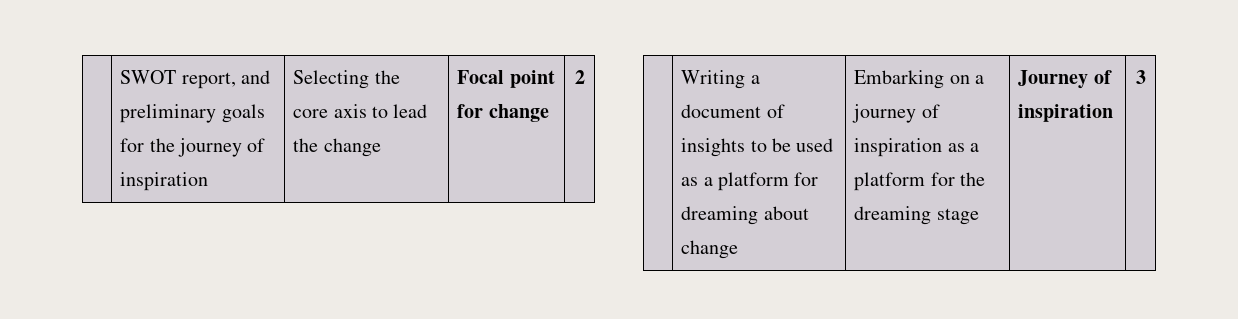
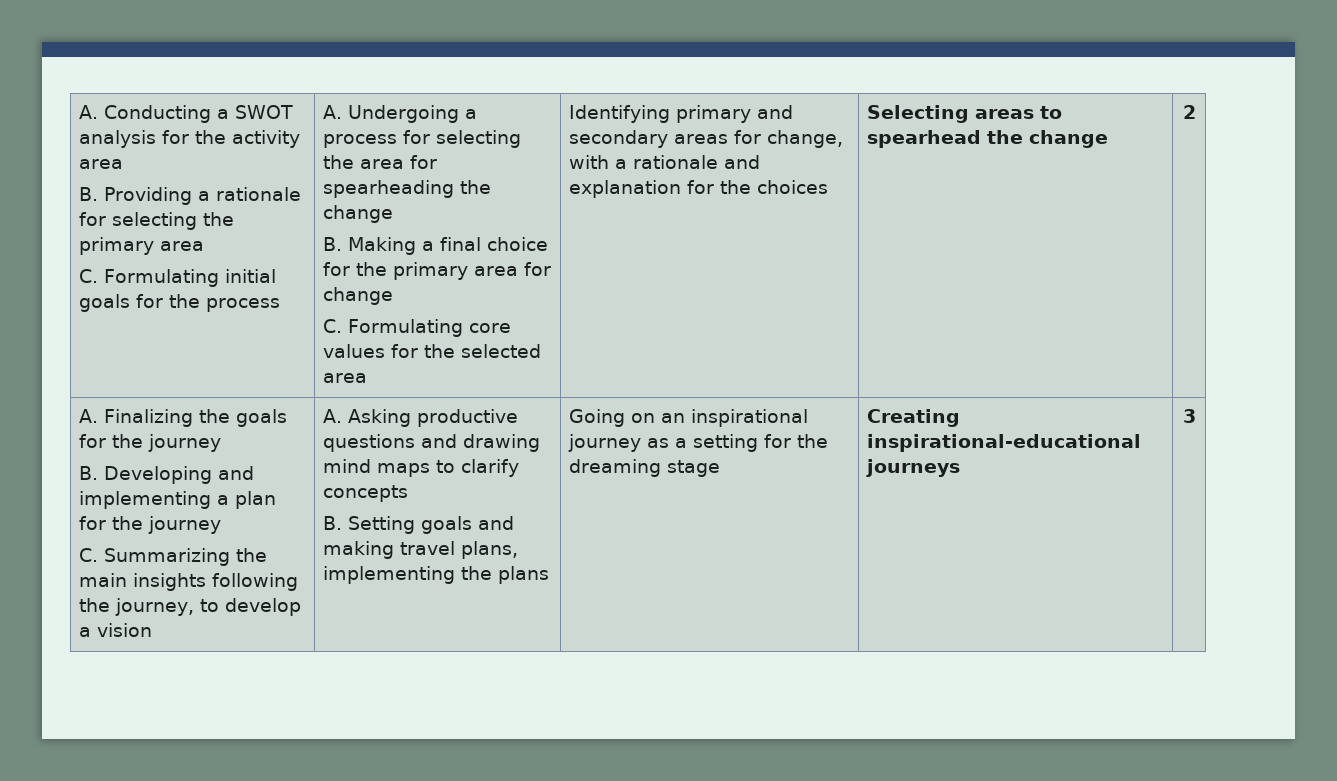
- SWOT report, and preliminary goals for the journey of inspiration | Selecting the core axis to lead the change | Focal point for change | 2
- | Writing a document of insights to be used as a platform for dreaming about change | Embarking on a journey of inspiration as a platform for the dreaming stage | Journey of inspiration | 3
+ A. Conducting a SWOT analysis for the activity area
+ B. Providing a rationale for selecting the primary area
+ C. Formulating initial goals for the process | A. Undergoing a process for selecting the area for spearheading the change
+ B. Making a final choice for the primary area for change
+ C. Formulating core values for the selected area | Identifying primary and secondary areas for change, with a rationale and explanation for the choices | Selecting areas to spearhead the change | 2
+ A. Finalizing the goals for the journey
+ B. Developing and implementing a plan for the journey
+ C. Summarizing the main insights following the journey, to develop a vision | A. Asking productive questions and drawing mind maps to clarify concepts
+ B. Setting goals and making travel plans, implementing the plans | Going on an inspirational journey as a setting for the dreaming stage | Creating inspirational-educational journeys | 3

